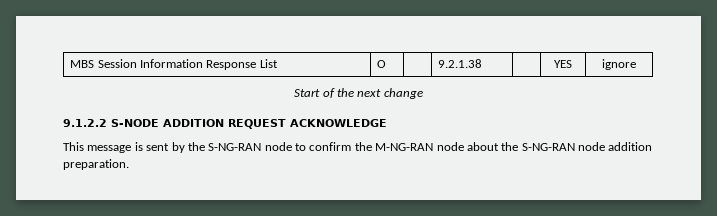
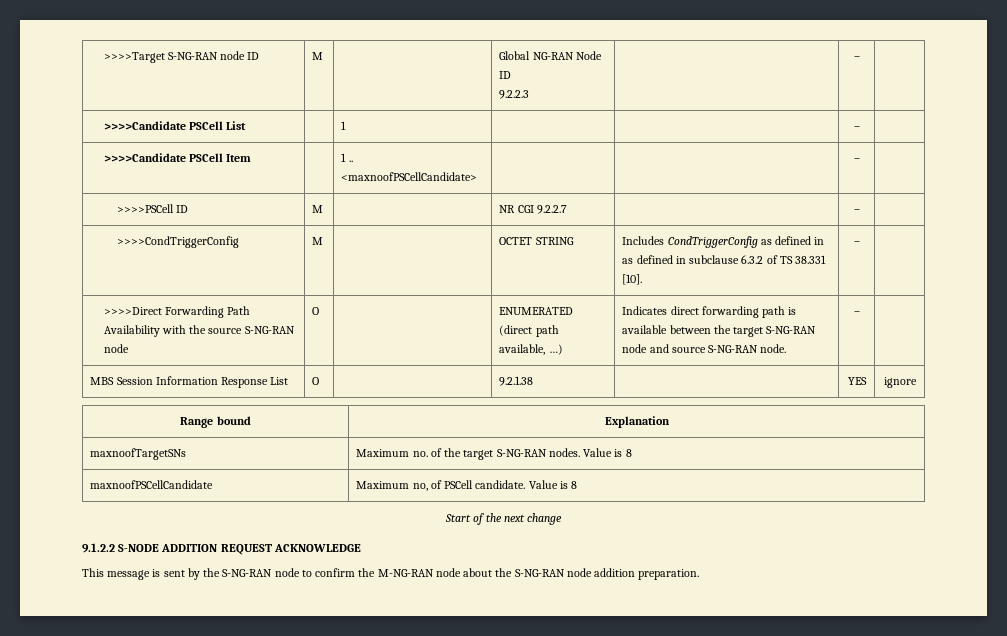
+ >>>>Target S-NG-RAN node ID | M | | Global NG-RAN Node ID
+ 9.2.2.3 | | – |
+ >>>>Candidate PSCell List | | 1 | | | – |
+ >>>>Candidate PSCell Item | | 1 .. <maxnoofPSCellCandidate> | | | – |
+ >>>>PSCell ID | M | | NR CGI 9.2.2.7 | | – |
+ >>>>CondTriggerConfig | M | | OCTET STRING | Includes CondTriggerConfig as defined in as defined in subclause 6.3.2 of TS 38.331 [10]. | – |
+ >>>>Direct Forwarding Path Availability with the source S-NG-RAN node | O | | ENUMERATED (direct path available, …) | Indicates direct forwarding path is available between the target S-NG-RAN node and source S-NG-RAN node. | – |
+ Range bound | Explanation
+ maxnoofTargetSNs | Maximum no. of the target S-NG-RAN nodes. Value is 8
+ maxnoofPSCellCandidate | Maximum no, of PSCell candidate. Value is 8

